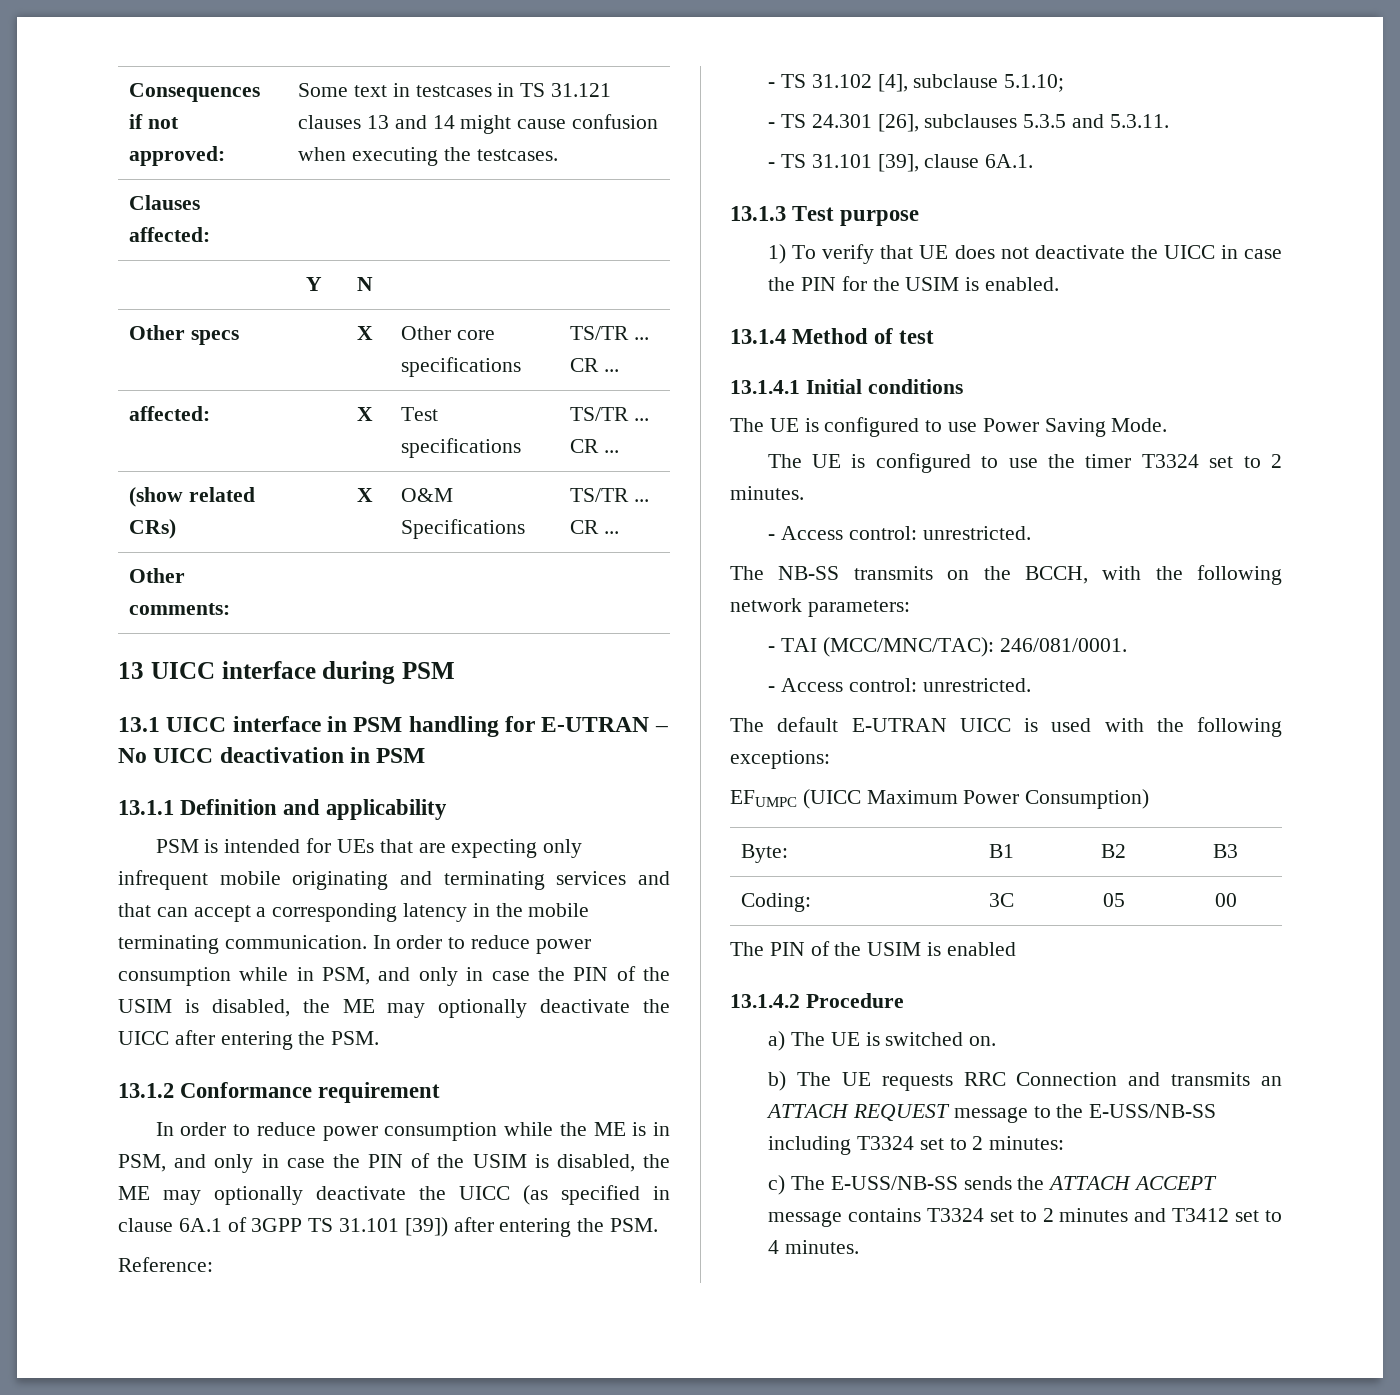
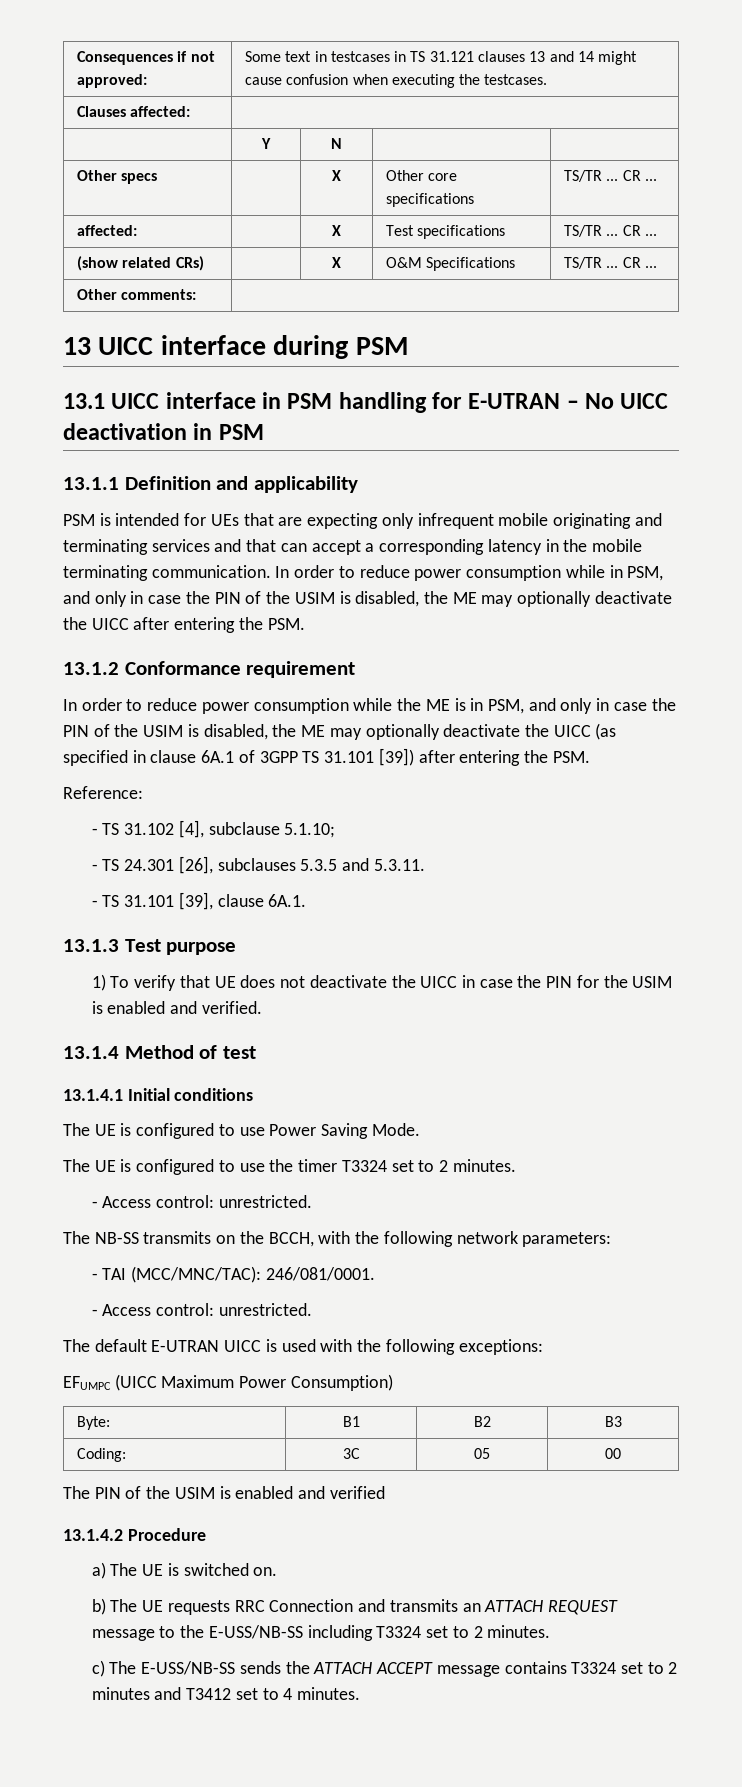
- 1) To verify that UE does not deactivate the UICC in case the PIN for the USIM is enabled.
+ 1) To verify that UE does not deactivate the UICC in case the PIN for the USIM is enabled and verified.
- The PIN of the USIM is enabled
+ The PIN of the USIM is enabled and verified
- b) The UE requests RRC Connection and transmits an ATTACH REQUEST message to the E-USS/NB-SS including T3324 set to 2 minutes:
+ b) The UE requests RRC Connection and transmits an ATTACH REQUEST message to the E-USS/NB-SS including T3324 set to 2 minutes.

